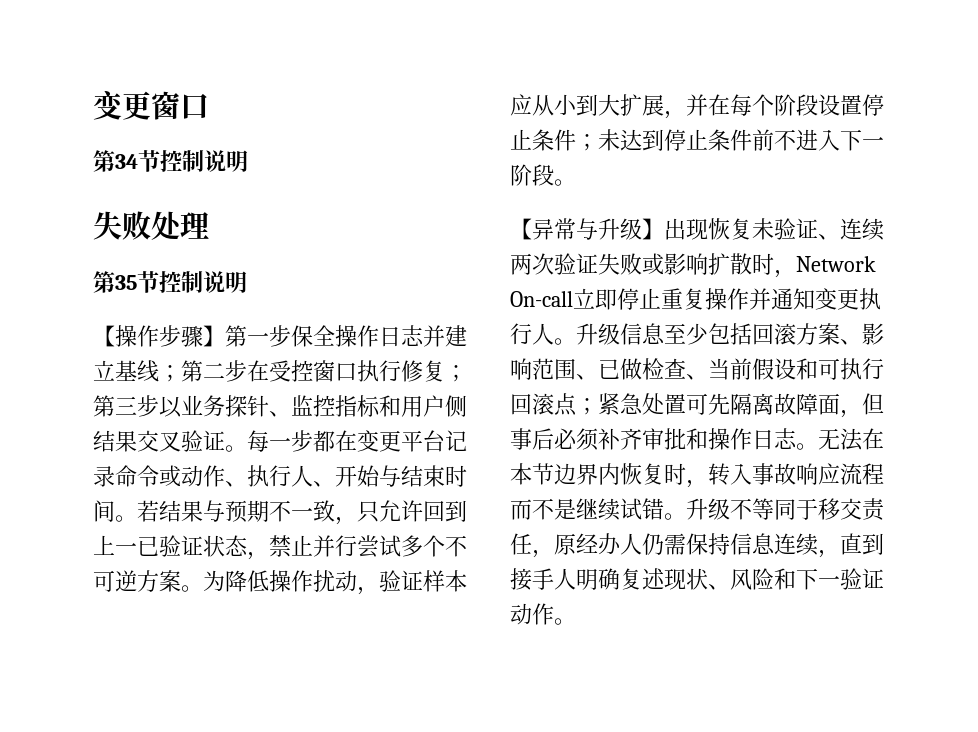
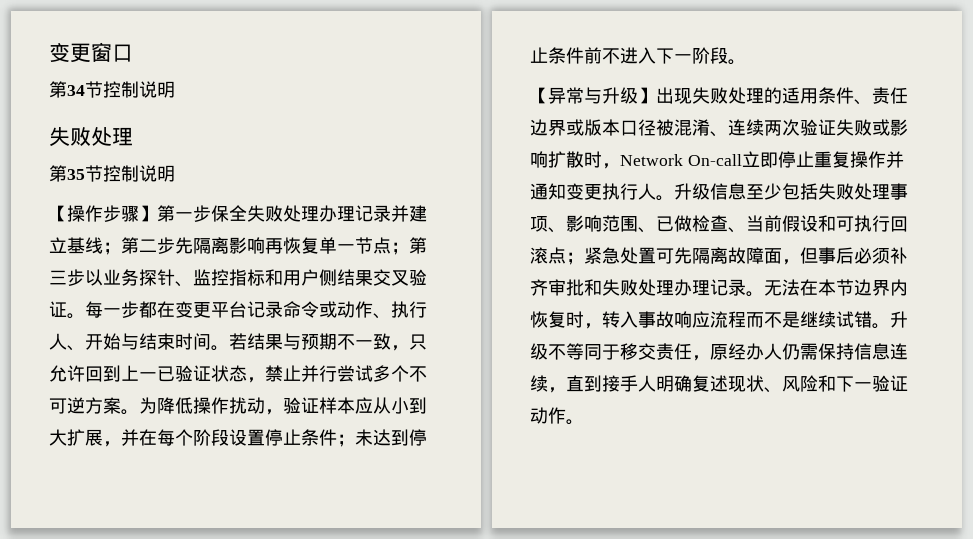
- 【操作步骤】第一步保全操作日志并建立基线；第二步在受控窗口执行修复；第三步以业务探针、监控指标和用户侧结果交叉验证。
+ 【操作步骤】第一步保全失败处理办理记录并建立基线；第二步先隔离影响再恢复单一节点；第三步以业务探针、监控指标和用户侧结果交叉验证。
- 【异常与升级】出现恢复未验证、连续两次验证失败或影响扩散时，Network On-call立即停止重复操作并通知变更执行人。
+ 【异常与升级】出现失败处理的适用条件、责任边界或版本口径被混淆、连续两次验证失败或影响扩散时，Network On-call立即停止重复操作并通知变更执行人。
- 升级信息至少包括回滚方案、影响范围、已做检查、当前假设和可执行回滚点；紧急处置可先隔离故障面，但事后必须补齐审批和操作日志。
+ 升级信息至少包括失败处理事项、影响范围、已做检查、当前假设和可执行回滚点；紧急处置可先隔离故障面，但事后必须补齐审批和失败处理办理记录。

